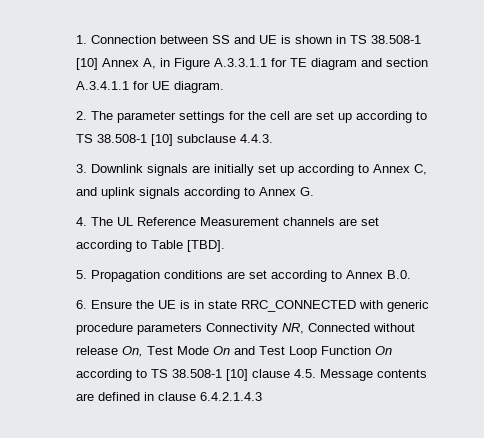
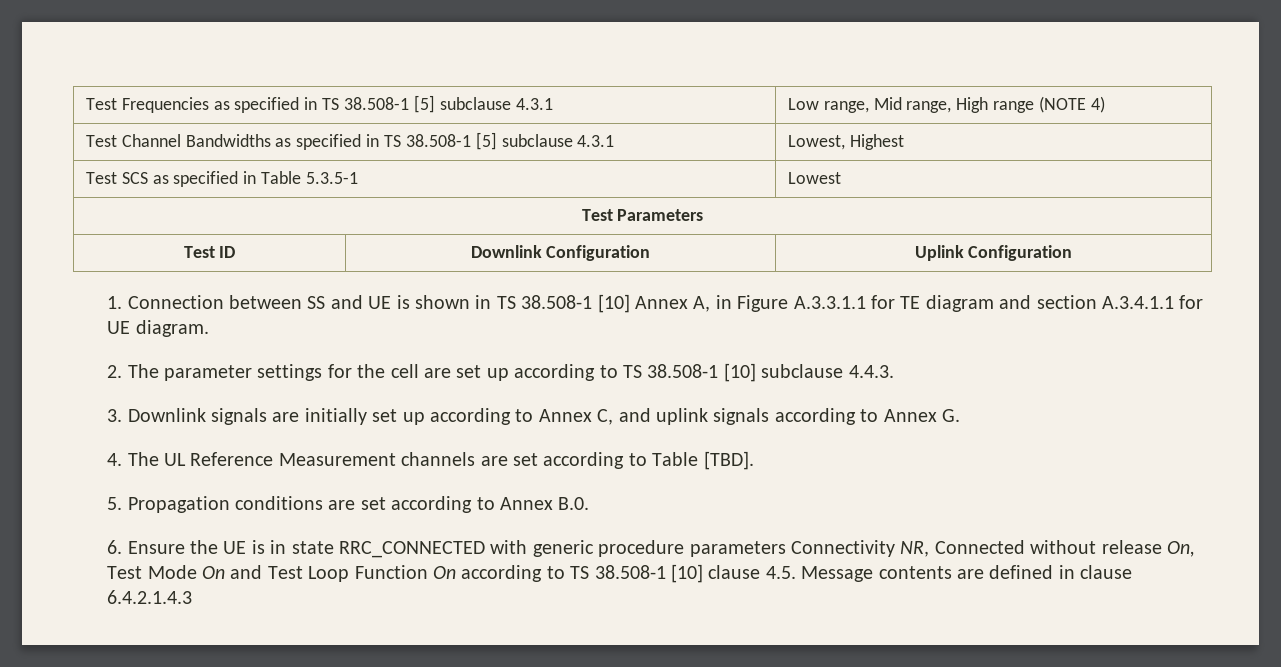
+ Test Frequencies as specified in TS 38.508-1 [5] subclause 4.3.1 | Low range, Mid range, High range (NOTE 4)
+ Test Channel Bandwidths as specified in TS 38.508-1 [5] subclause 4.3.1 | Lowest, Highest
+ Test SCS as specified in Table 5.3.5-1 | Lowest
+ Test Parameters
+ Test ID | Downlink Configuration | Uplink Configuration

